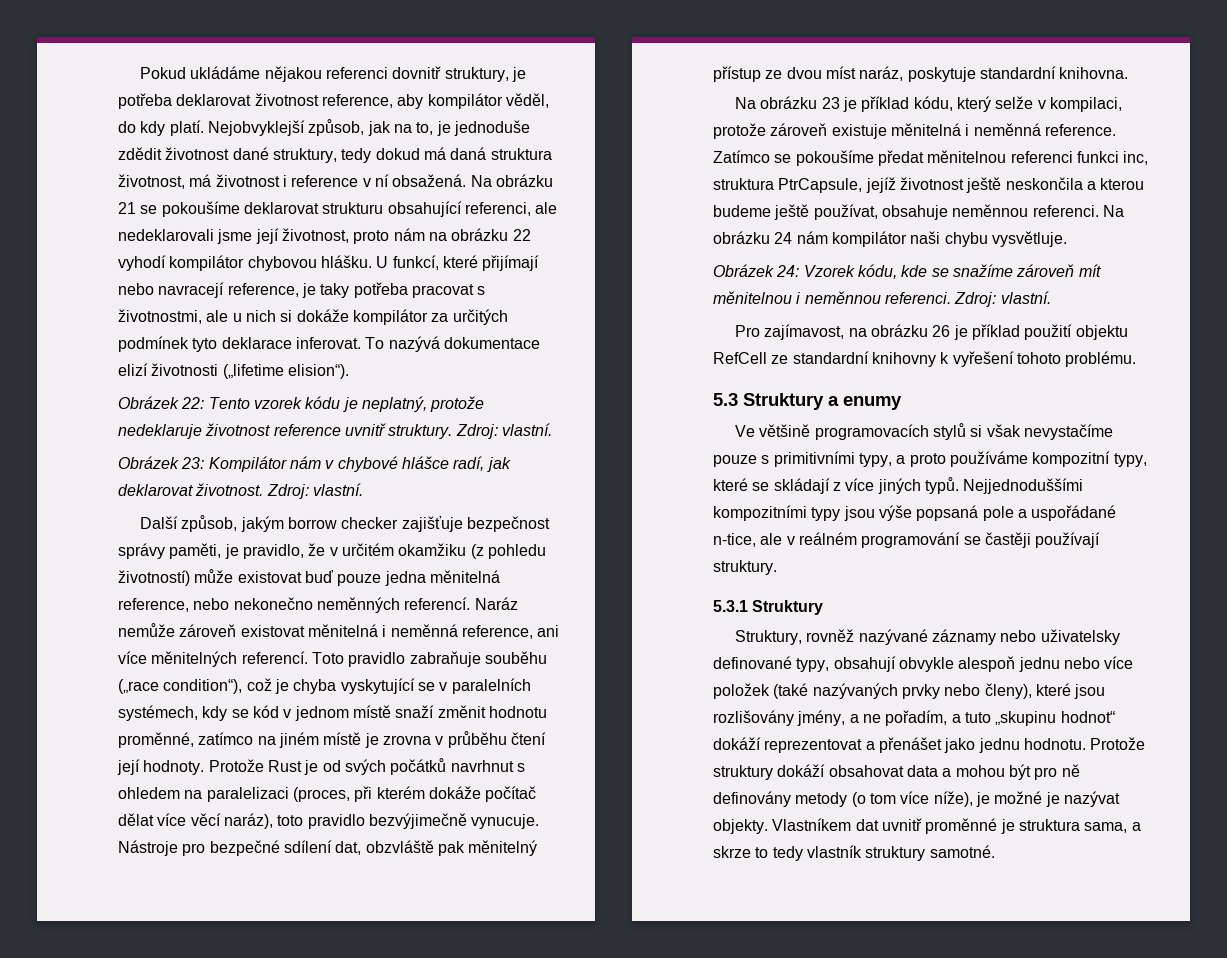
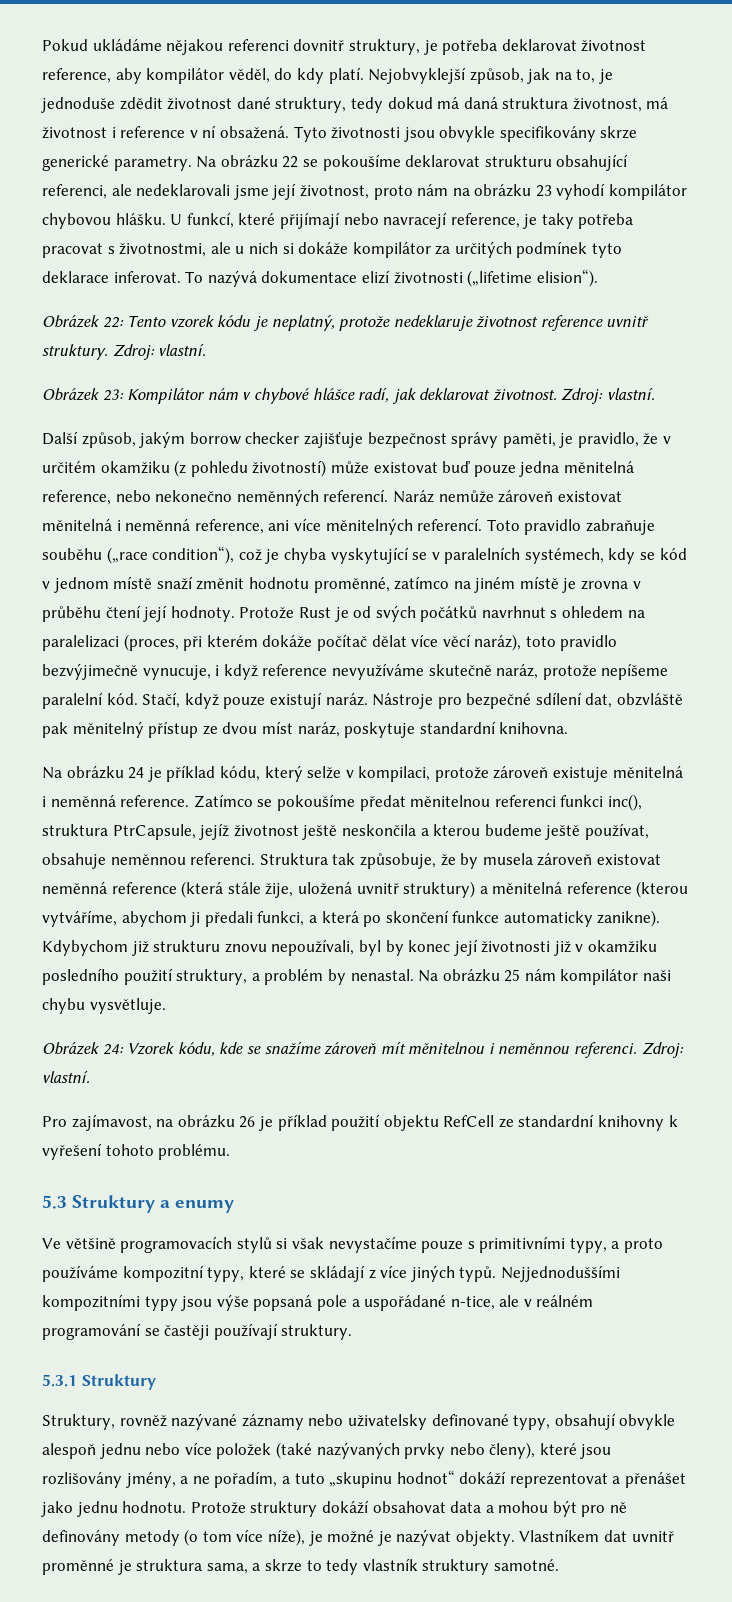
- Na obrázku 21 se pokoušíme deklarovat strukturu obsahující referenci, ale nedeklarovali jsme její životnost, proto nám na obrázku 22 vyhodí kompilátor chybovou hlášku.
+ Tyto životnosti jsou obvykle specifikovány skrze generické parametry. Na obrázku 22 se pokoušíme deklarovat strukturu obsahující referenci, ale nedeklarovali jsme její životnost, proto nám na obrázku 23 vyhodí kompilátor chybovou hlášku.
- Protože Rust je od svých počátků navrhnut s ohledem na paralelizaci (proces, při kterém dokáže počítač dělat více věcí naráz), toto pravidlo bezvýjimečně vynucuje.
+ Protože Rust je od svých počátků navrhnut s ohledem na paralelizaci (proces, při kterém dokáže počítač dělat více věcí naráz), toto pravidlo bezvýjimečně vynucuje, i když reference nevyužíváme skutečně naráz, protože nepíšeme paralelní kód. Stačí, když pouze existují naráz.
- Na obrázku 23 je příklad kódu, který selže v kompilaci, protože zároveň existuje měnitelná i neměnná reference.
+ Na obrázku 24 je příklad kódu, který selže v kompilaci, protože zároveň existuje měnitelná i neměnná reference.
- Zatímco se pokoušíme předat měnitelnou referenci funkci inc, struktura PtrCapsule, jejíž životnost ještě neskončila a kterou budeme ještě používat, obsahuje neměnnou referenci.
+ Zatímco se pokoušíme předat měnitelnou referenci funkci inc(), struktura PtrCapsule, jejíž životnost ještě neskončila a kterou budeme ještě používat, obsahuje neměnnou referenci.
- Na obrázku 24 nám kompilátor naši chybu vysvětluje.
+ Struktura tak způsobuje, že by musela zároveň existovat neměnná reference (která stále žije, uložená uvnitř struktury) a měnitelná reference (kterou vytváříme, abychom ji předali funkci, a která po skončení funkce automaticky zanikne). Kdybychom již strukturu znovu nepoužívali, byl by konec její životnosti již v okamžiku posledního použití struktury, a problém by nenastal. Na obrázku 25 nám kompilátor naši chybu vysvětluje.

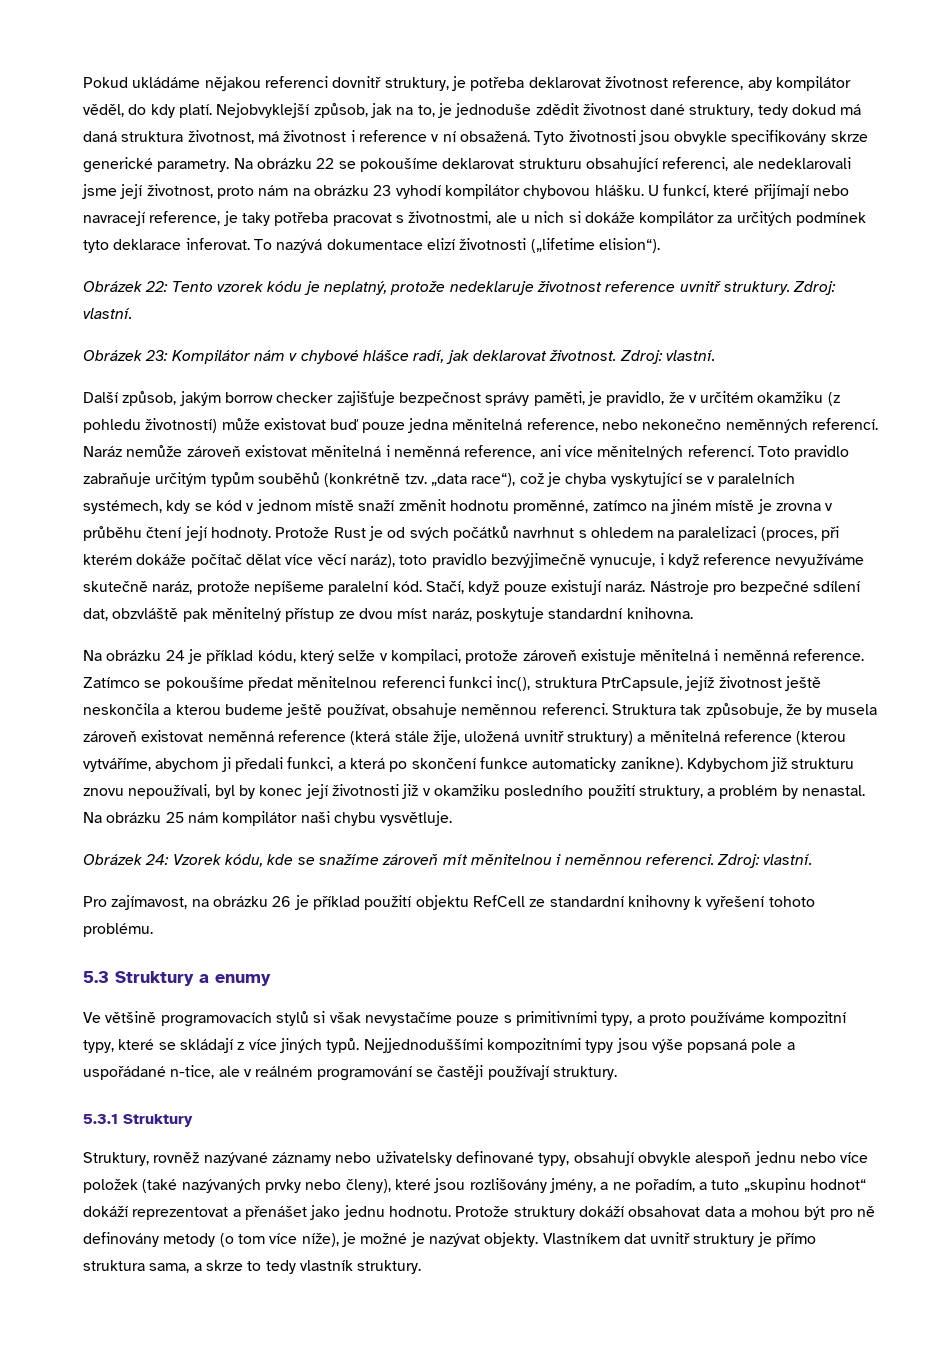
- Toto pravidlo zabraňuje souběhu („race condition“), což je chyba vyskytující se v paralelních systémech, kdy se kód v jednom místě snaží změnit hodnotu proměnné, zatímco na jiném místě je zrovna v průběhu čtení její hodnoty.
+ Toto pravidlo zabraňuje určitým typům souběhů (konkrétně tzv. „data race“), což je chyba vyskytující se v paralelních systémech, kdy se kód v jednom místě snaží změnit hodnotu proměnné, zatímco na jiném místě je zrovna v průběhu čtení její hodnoty.
- Vlastníkem dat uvnitř proměnné je struktura sama, a skrze to tedy vlastník struktury samotné.
+ Vlastníkem dat uvnitř struktury je přímo struktura sama, a skrze to tedy vlastník struktury.

